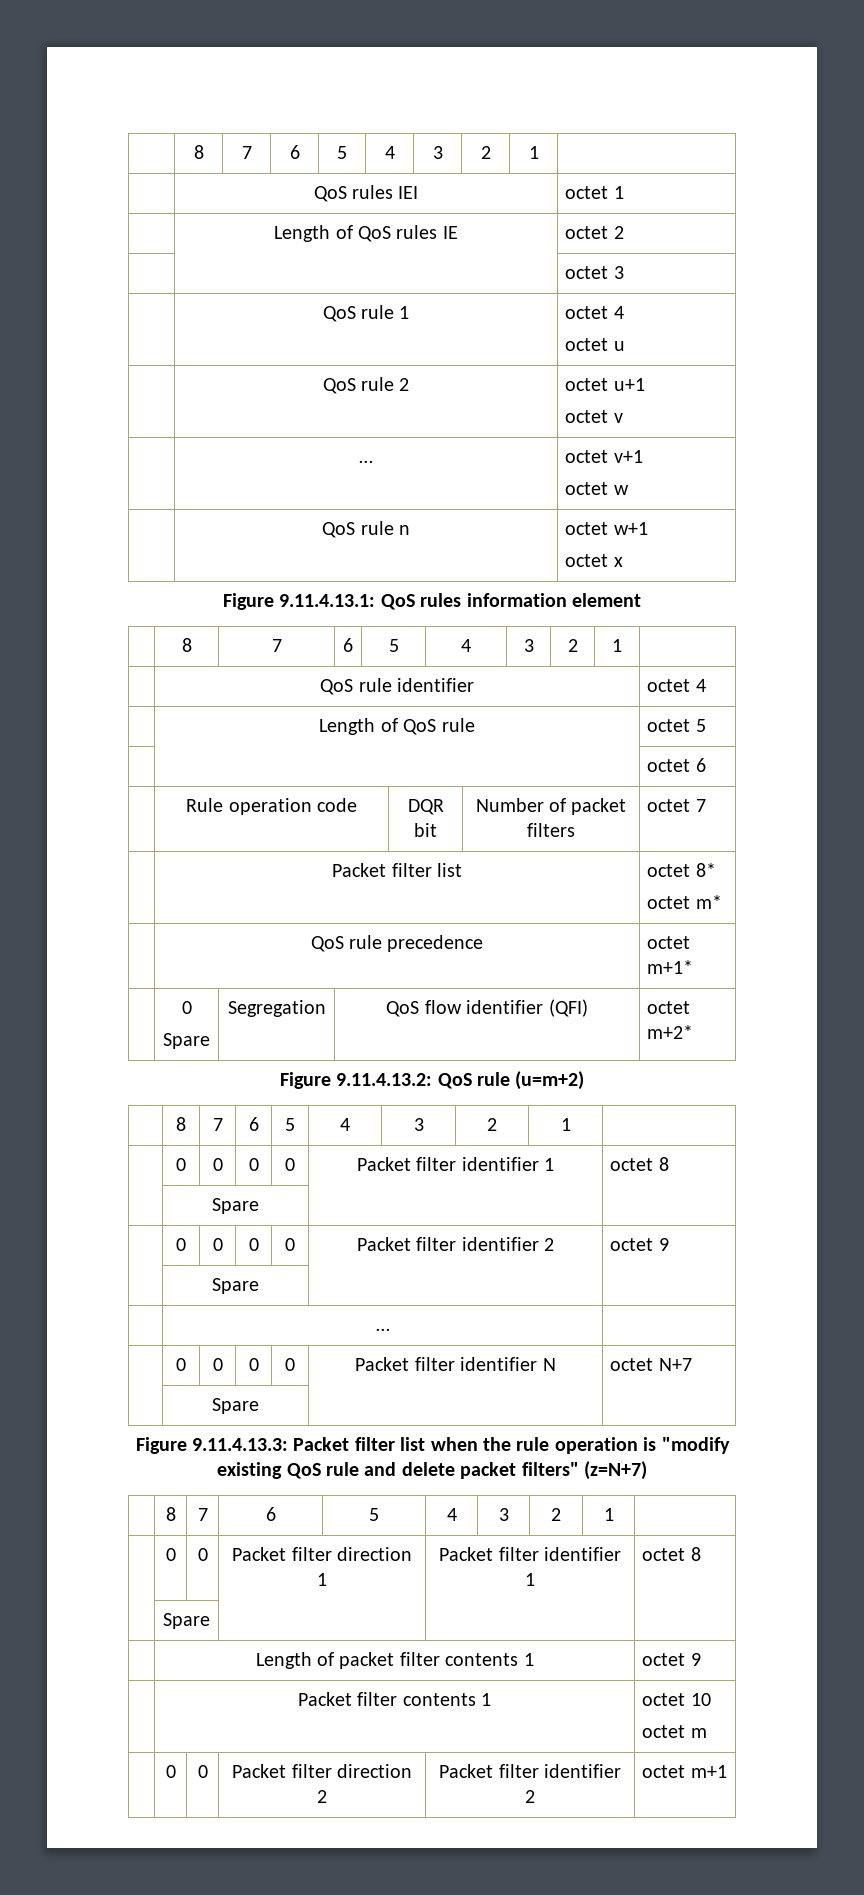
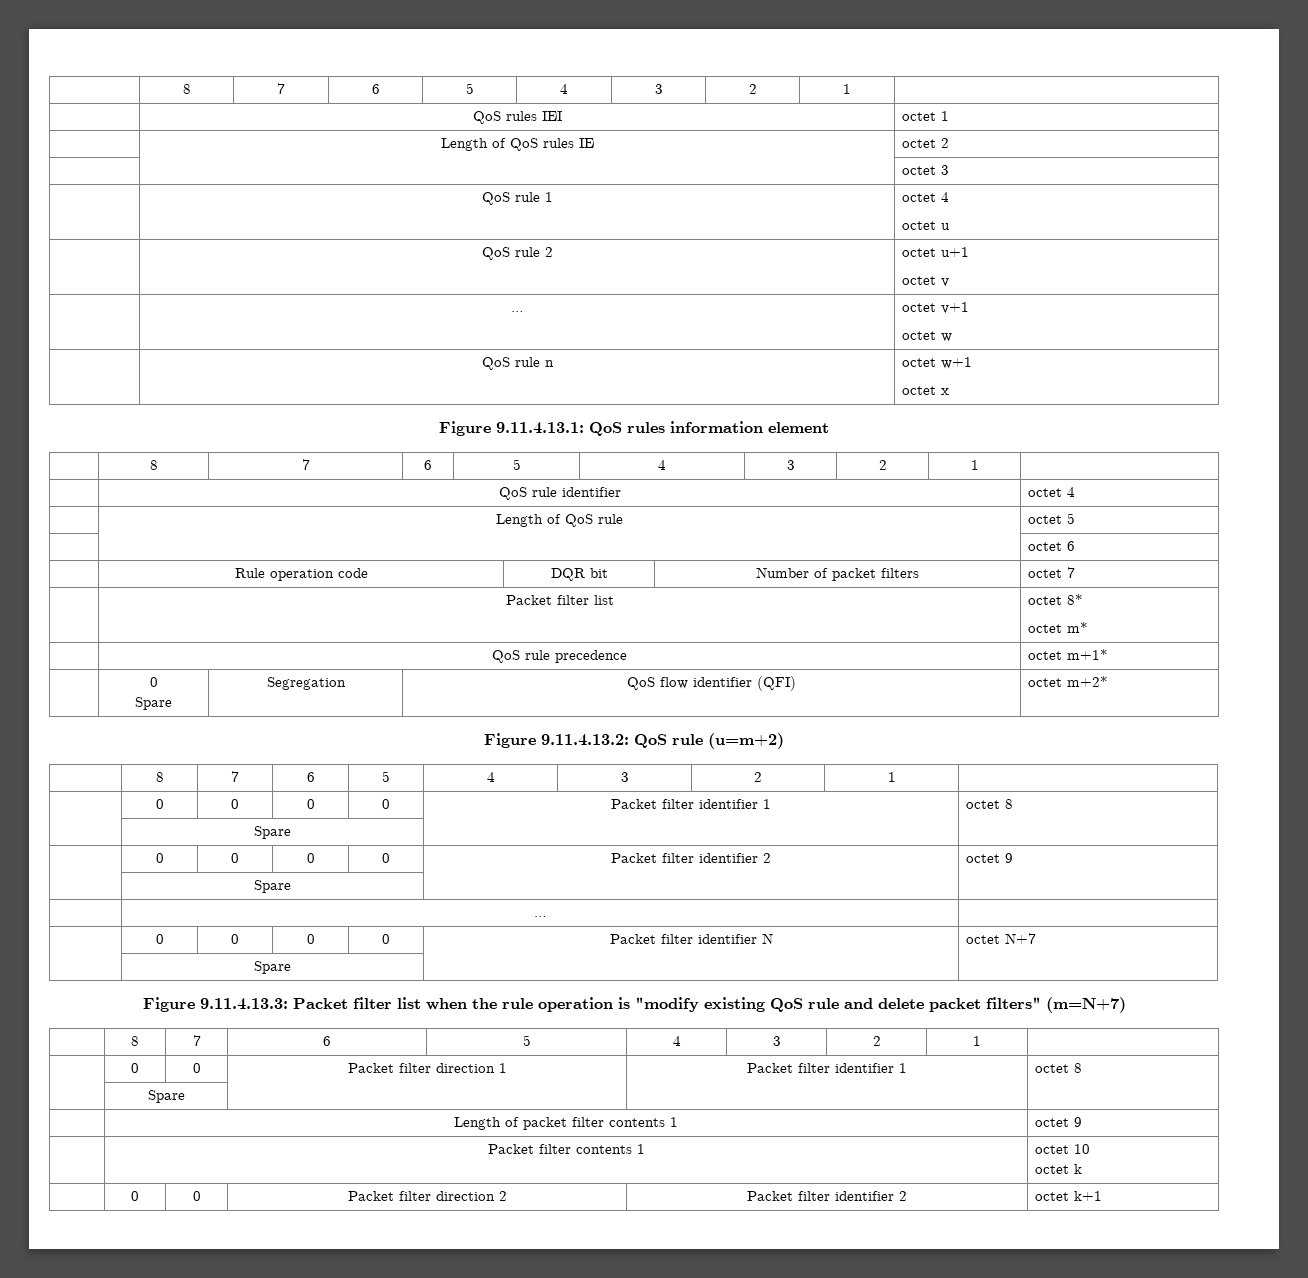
- Figure 9.11.4.13.3: Packet filter list when the rule operation is "modify existing QoS rule and delete packet filters" (z=N+7)
+ Figure 9.11.4.13.3: Packet filter list when the rule operation is "modify existing QoS rule and delete packet filters" (m=N+7)
  | Packet filter contents 1 | octet 10
- octet m
+ octet k
- | 0 | 0 | Packet filter direction 2 | Packet filter identifier 2 | octet m+1
+ | 0 | 0 | Packet filter direction 2 | Packet filter identifier 2 | octet k+1

